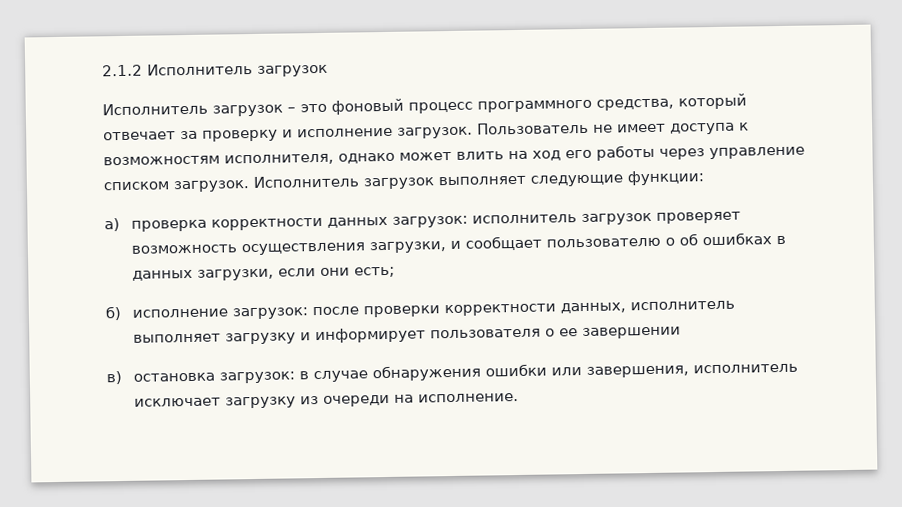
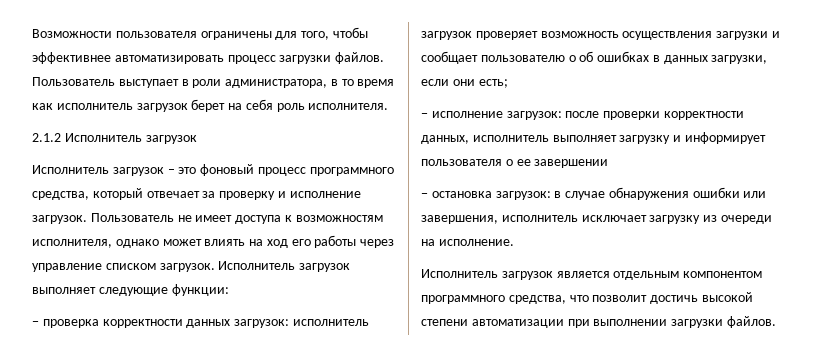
+ Возможности пользователя ограничены для того, чтобы эффективнее автоматизировать процесс загрузки файлов. Пользователь выступает в роли администратора, в то время как исполнитель загрузок берет на себя роль исполнителя.
- Пользователь не имеет доступа к возможностям исполнителя, однако может влить на ход его работы через управление списком загрузок.
+ Пользователь не имеет доступа к возможностям исполнителя, однако может влиять на ход его работы через управление списком загрузок.
- а) проверка корректности данных загрузок: исполнитель загрузок проверяет возможность осуществления загрузки, и сообщает пользователю о об ошибках в данных загрузки, если они есть;
+ − проверка корректности данных загрузок: исполнитель загрузок проверяет возможность осуществления загрузки и сообщает пользователю о об ошибках в данных загрузки, если они есть;
- б) исполнение загрузок: после проверки корректности данных, исполнитель выполняет загрузку и информирует пользователя о ее завершении
+ − исполнение загрузок: после проверки корректности данных, исполнитель выполняет загрузку и информирует пользователя о ее завершении
- в) остановка загрузок: в случае обнаружения ошибки или завершения, исполнитель исключает загрузку из очереди на исполнение.
+ − остановка загрузок: в случае обнаружения ошибки или завершения, исполнитель исключает загрузку из очереди на исполнение.
+ Исполнитель загрузок является отдельным компонентом программного средства, что позволит достичь высокой степени автоматизации при выполнении загрузки файлов.

